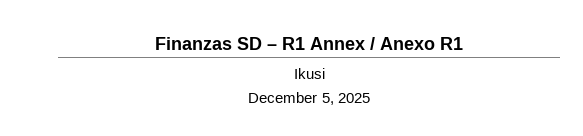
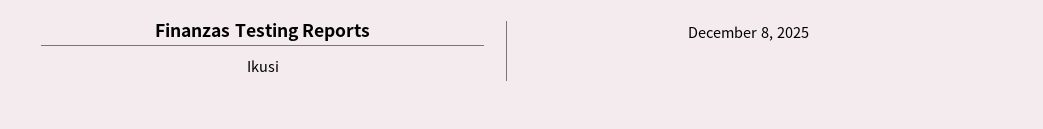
- Finanzas SD – R1 Annex / Anexo R1
+ Finanzas Testing Reports
- December 5, 2025
+ December 8, 2025

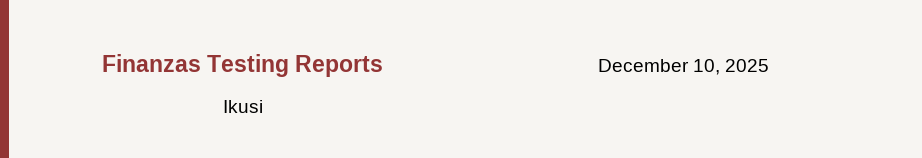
- December 8, 2025
+ December 10, 2025

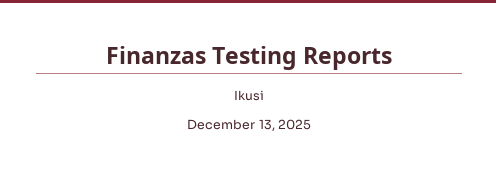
- December 10, 2025
+ December 13, 2025

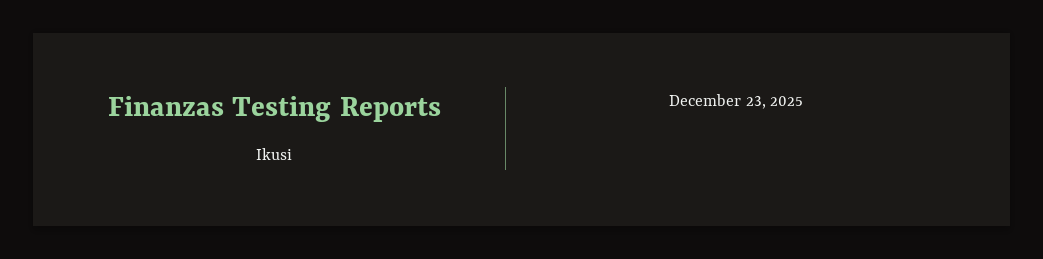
- December 13, 2025
+ December 23, 2025

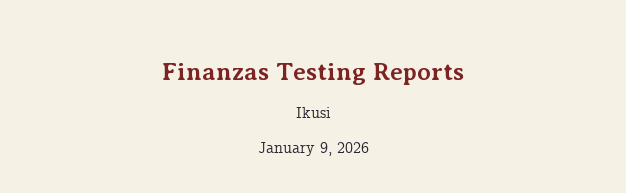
- December 23, 2025
+ January 9, 2026

